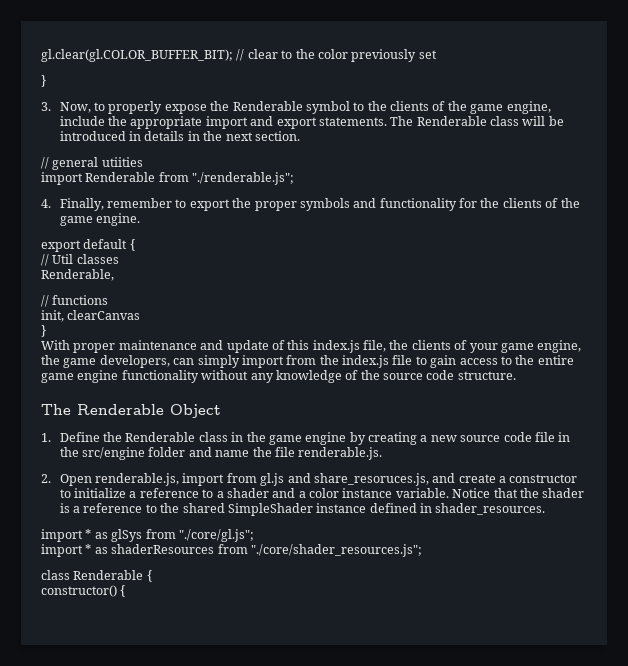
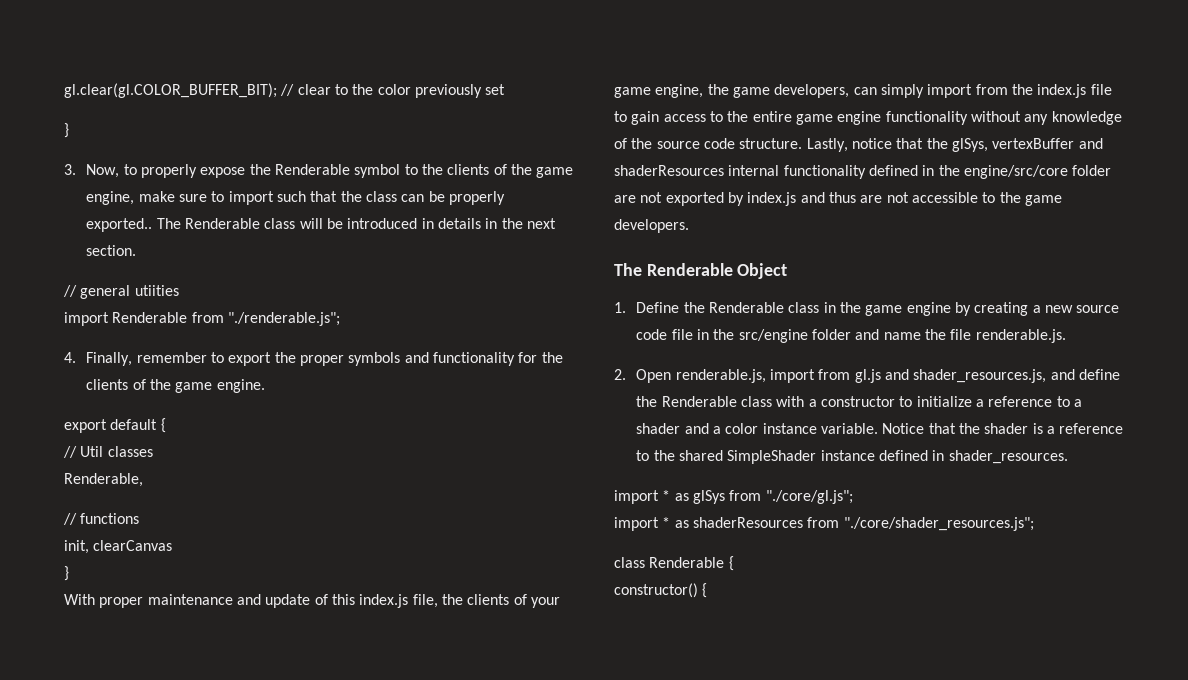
- 3. Now, to properly expose the Renderable symbol to the clients of the game engine, include the appropriate import and export statements.
+ 3. Now, to properly expose the Renderable symbol to the clients of the game engine, make sure to import such that the class can be properly exported..
+ Lastly, notice that the glSys, vertexBuffer and shaderResources internal functionality defined in the engine/src/core folder are not exported by index.js and thus are not accessible to the game developers.
- 2. Open renderable.js, import from gl.js and share_resoruces.js, and create a constructor to initialize a reference to a shader and a color instance variable.
+ 2. Open renderable.js, import from gl.js and shader_resources.js, and define the Renderable class with a constructor to initialize a reference to a shader and a color instance variable.

